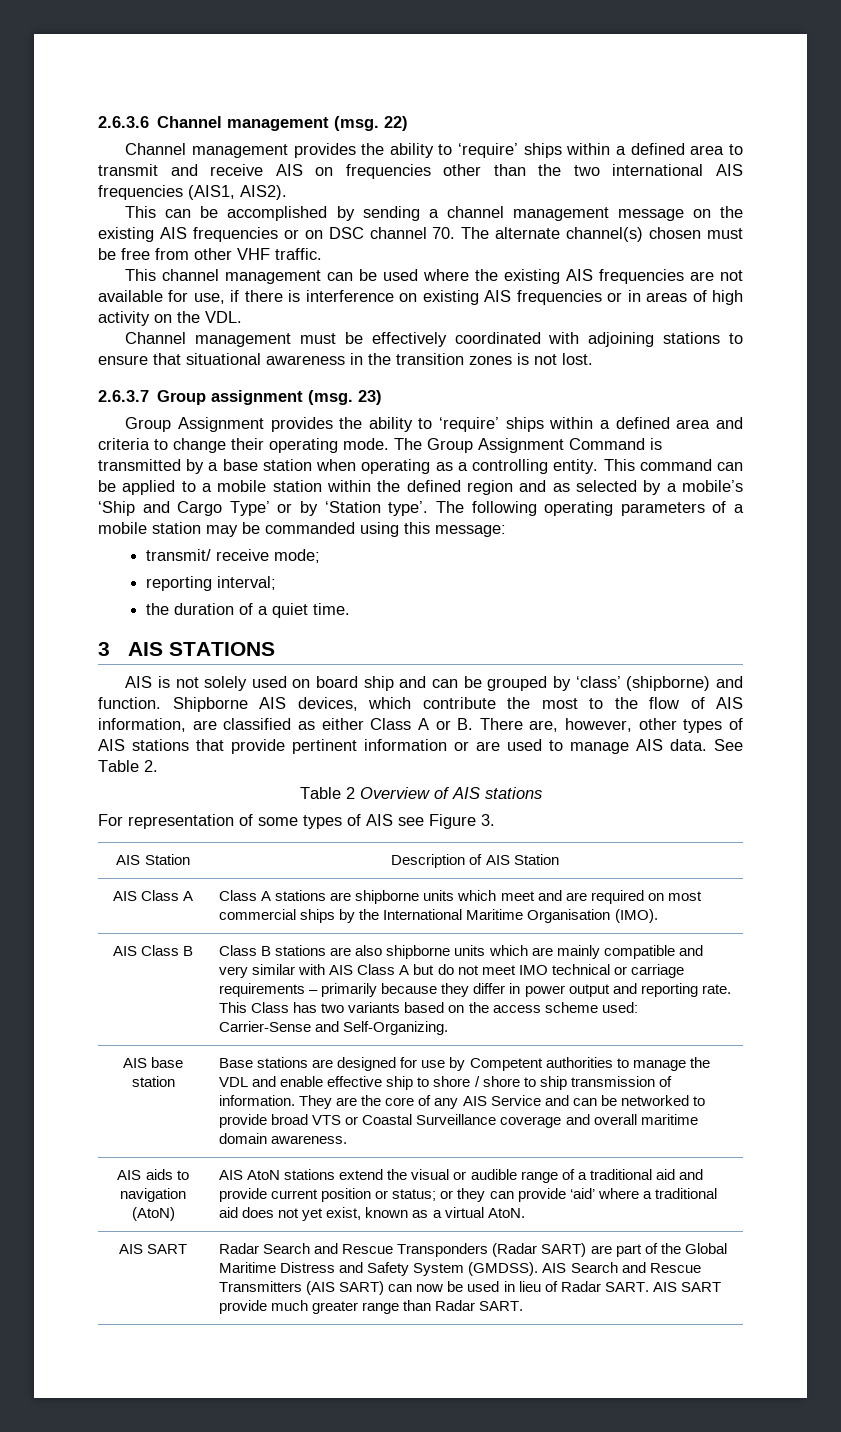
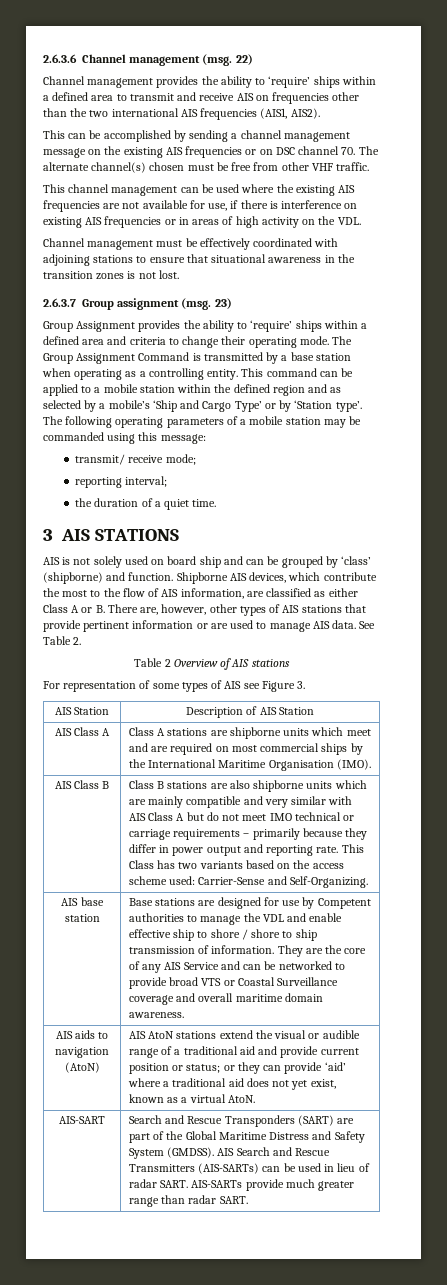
- AIS SART | Radar Search and Rescue Transponders (Radar SART) are part of the Global Maritime Distress and Safety System (GMDSS).
+ AIS-SART | Search and Rescue Transponders (SART) are part of the Global Maritime Distress and Safety System (GMDSS).
- AIS Search and Rescue Transmitters (AIS SART) can now be used in lieu of Radar SART. AIS SART provide much greater range than Radar SART.
+ AIS Search and Rescue Transmitters (AIS-SARTs) can be used in lieu of radar SART. AIS-SARTs provide much greater range than radar SART.

